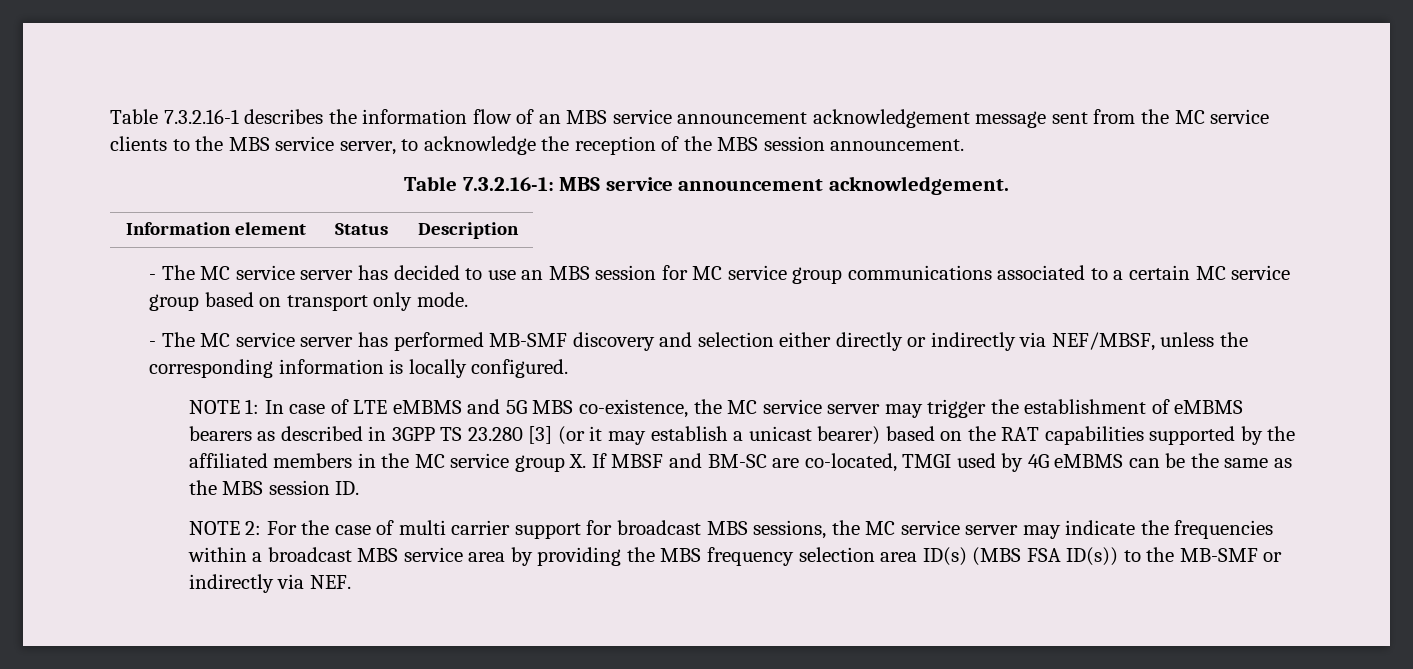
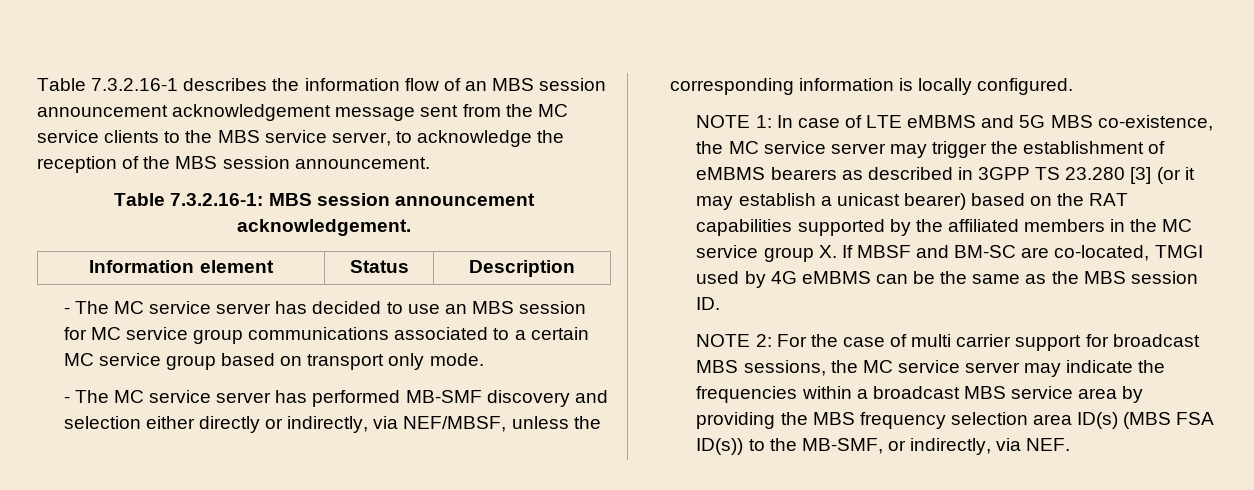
- Table 7.3.2.16-1 describes the information flow of an MBS service announcement acknowledgement message sent from the MC service clients to the MBS service server, to acknowledge the reception of the MBS session announcement.
+ Table 7.3.2.16-1 describes the information flow of an MBS session announcement acknowledgement message sent from the MC service clients to the MBS service server, to acknowledge the reception of the MBS session announcement.
- Table 7.3.2.16-1: MBS service announcement acknowledgement.
+ Table 7.3.2.16-1: MBS session announcement acknowledgement.
- - The MC service server has performed MB-SMF discovery and selection either directly or indirectly via NEF/MBSF, unless the corresponding information is locally configured.
+ - The MC service server has performed MB-SMF discovery and selection either directly or indirectly, via NEF/MBSF, unless the corresponding information is locally configured.
- NOTE 2: For the case of multi carrier support for broadcast MBS sessions, the MC service server may indicate the frequencies within a broadcast MBS service area by providing the MBS frequency selection area ID(s) (MBS FSA ID(s)) to the MB-SMF or indirectly via NEF.
+ NOTE 2: For the case of multi carrier support for broadcast MBS sessions, the MC service server may indicate the frequencies within a broadcast MBS service area by providing the MBS frequency selection area ID(s) (MBS FSA ID(s)) to the MB-SMF, or indirectly, via NEF.

